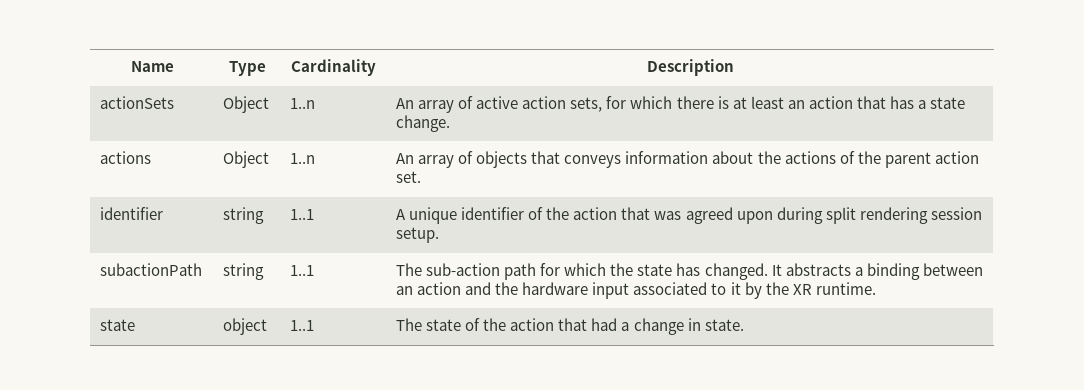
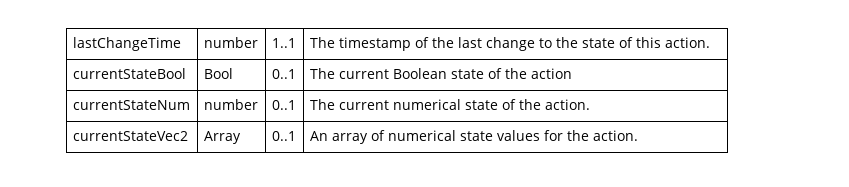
- Name | Type | Cardinality | Description
- actionSets | Object | 1..n | An array of active action sets, for which there is at least an action that has a state change.
- actions | Object | 1..n | An array of objects that conveys information about the actions of the parent action set.
- identifier | string | 1..1 | A unique identifier of the action that was agreed upon during split rendering session setup.
- subactionPath | string | 1..1 | The sub-action path for which the state has changed. It abstracts a binding between an action and the hardware input associated to it by the XR runtime.
- state | object | 1..1 | The state of the action that had a change in state.
+ lastChangeTime | number | 1..1 | The timestamp of the last change to the state of this action.
+ currentStateBool | Bool | 0..1 | The current Boolean state of the action
+ currentStateNum | number | 0..1 | The current numerical state of the action.
+ currentStateVec2 | Array | 0..1 | An array of numerical state values for the action.

